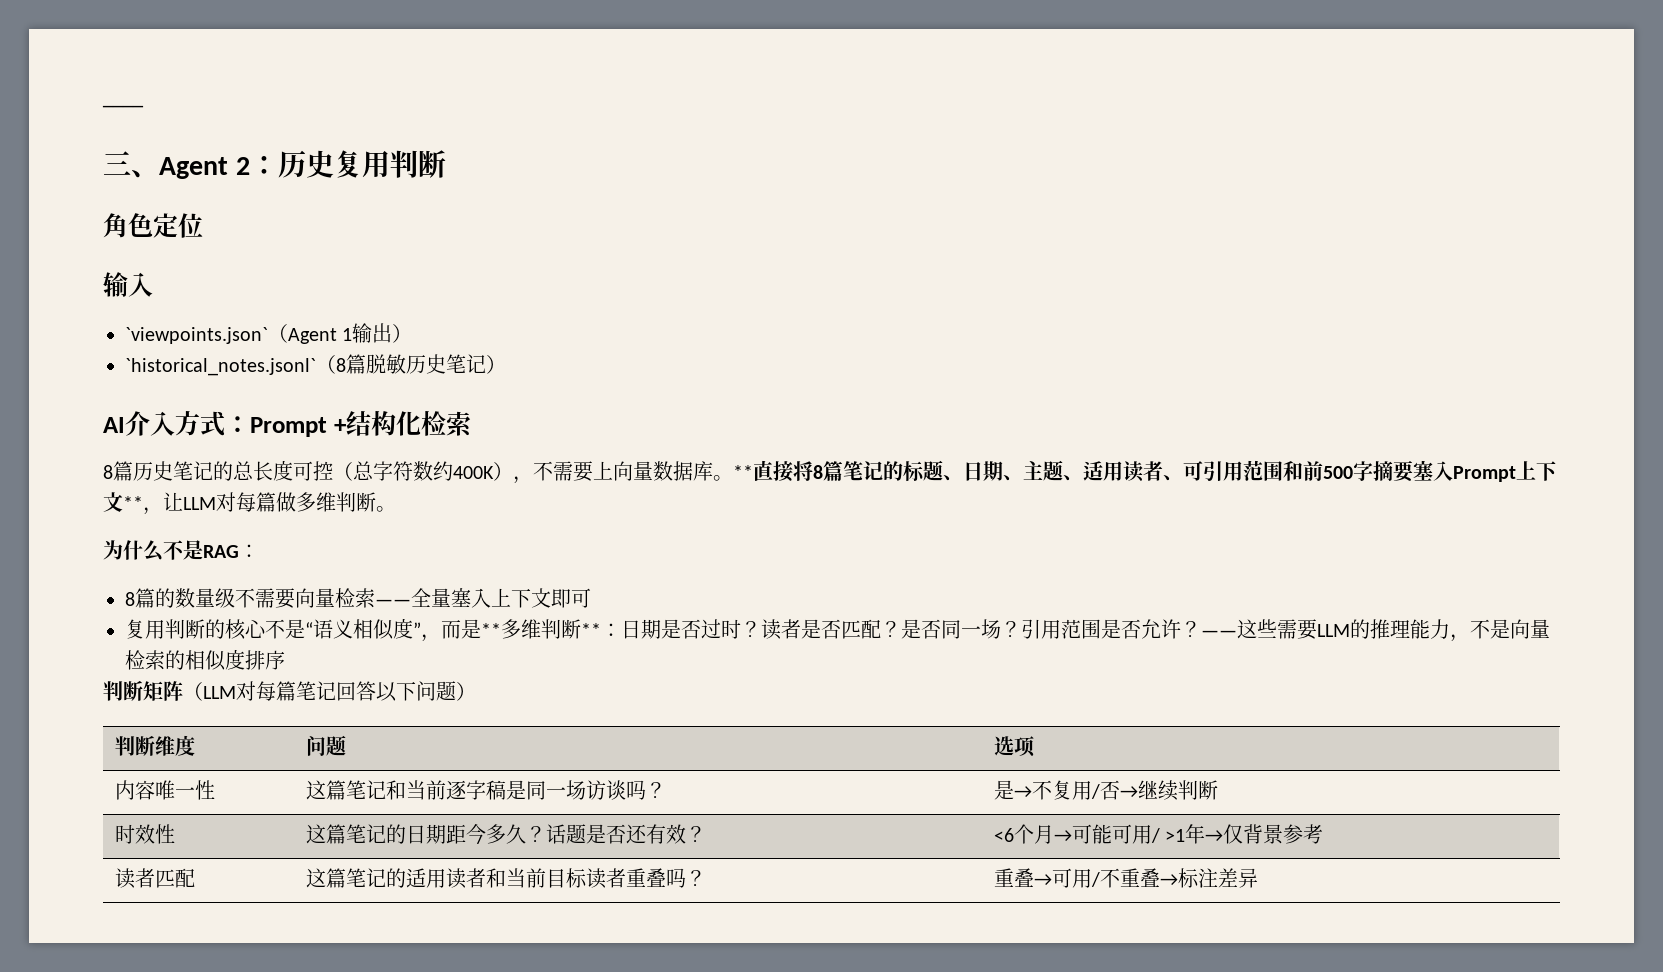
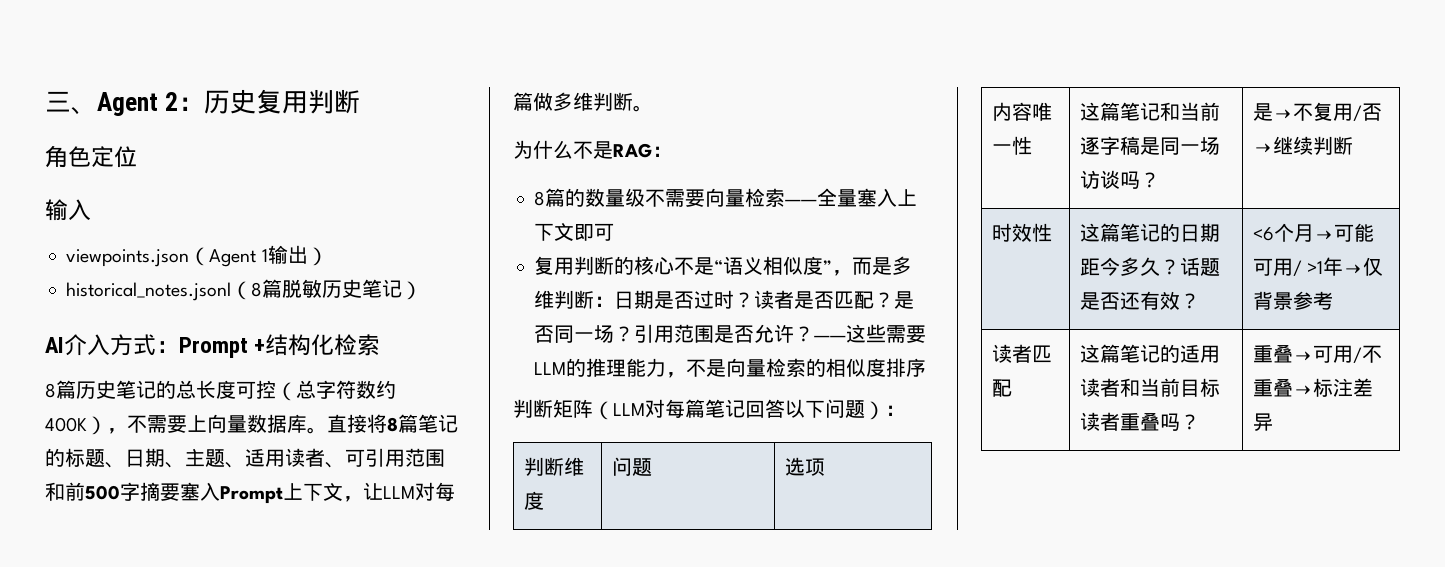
- ────
- `viewpoints.json`（Agent 1输出）
+ viewpoints.json（Agent 1输出）
- `historical_notes.jsonl`（8篇脱敏历史笔记）
+ historical_notes.jsonl（8篇脱敏历史笔记）
- **直接将8篇笔记的标题、日期、主题、适用读者、可引用范围和前500字摘要塞入Prompt上下文**，让LLM对每篇做多维判断。
+ 直接将8篇笔记的标题、日期、主题、适用读者、可引用范围和前500字摘要塞入Prompt上下文，让LLM对每篇做多维判断。
- 复用判断的核心不是“语义相似度”，而是**多维判断**：日期是否过时？
+ 复用判断的核心不是“语义相似度”，而是多维判断：日期是否过时？
- 判断矩阵（LLM对每篇笔记回答以下问题）
+ 判断矩阵（LLM对每篇笔记回答以下问题）：

